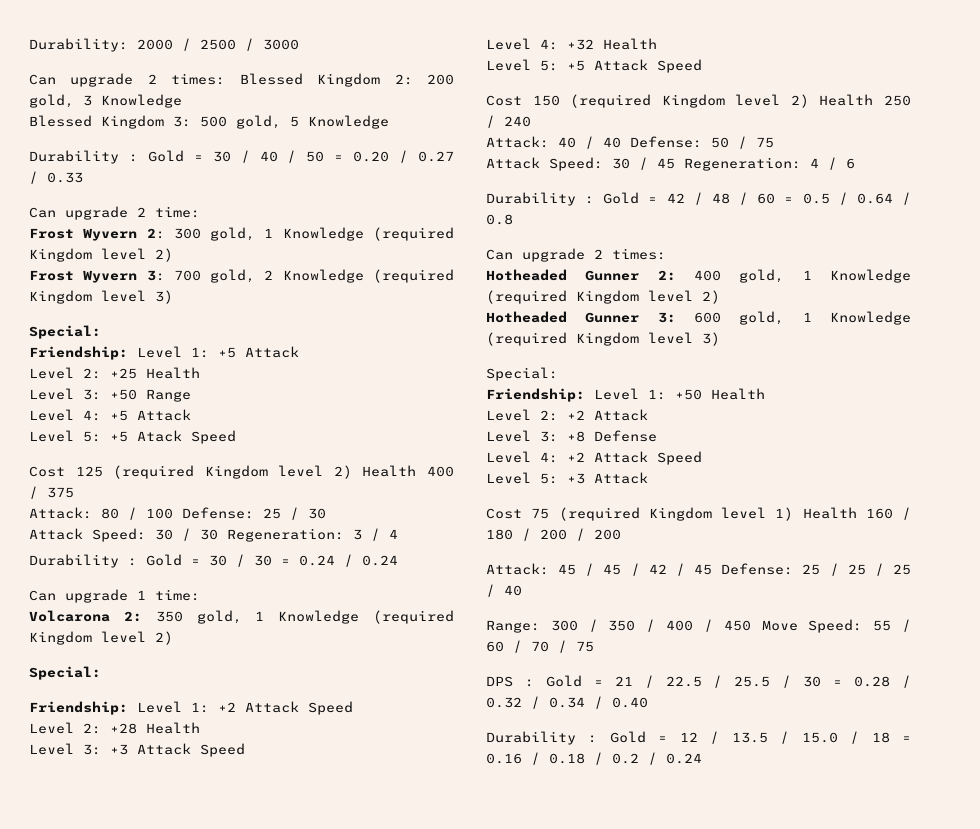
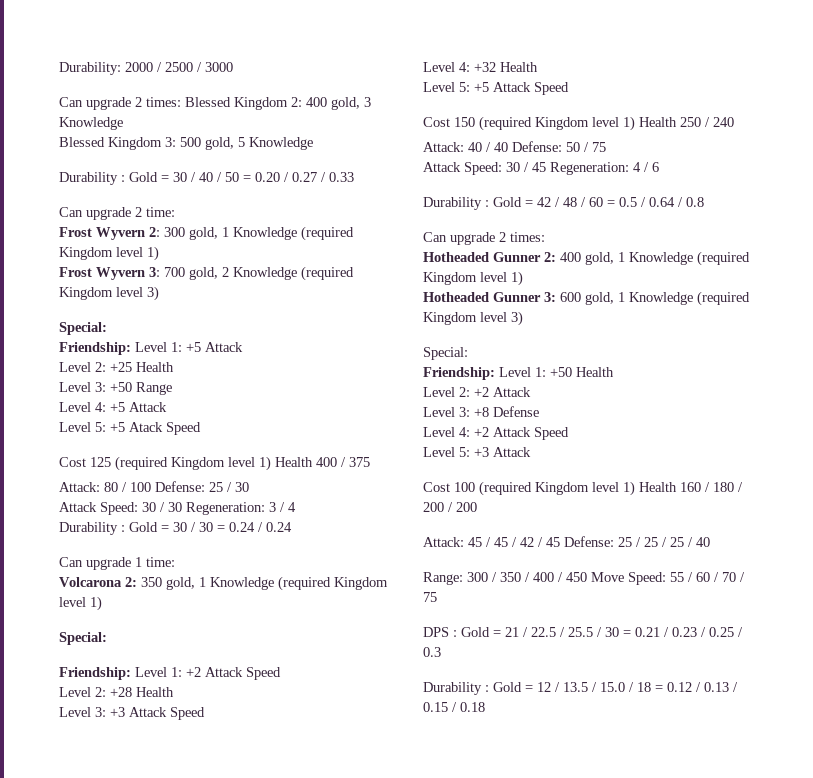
- Can upgrade 2 times: Blessed Kingdom 2: 200 gold, 3 Knowledge
+ Can upgrade 2 times: Blessed Kingdom 2: 400 gold, 3 Knowledge
- Frost Wyvern 2: 300 gold, 1 Knowledge (required Kingdom level 2)
+ Frost Wyvern 2: 300 gold, 1 Knowledge (required Kingdom level 1)
- Cost 125 (required Kingdom level 2) Health 400 / 375
+ Cost 125 (required Kingdom level 1) Health 400 / 375
- Volcarona 2: 350 gold, 1 Knowledge (required Kingdom level 2)
+ Volcarona 2: 350 gold, 1 Knowledge (required Kingdom level 1)
- Cost 150 (required Kingdom level 2) Health 250 / 240
+ Cost 150 (required Kingdom level 1) Health 250 / 240
- Hotheaded Gunner 2: 400 gold, 1 Knowledge (required Kingdom level 2)
+ Hotheaded Gunner 2: 400 gold, 1 Knowledge (required Kingdom level 1)
- Cost 75 (required Kingdom level 1) Health 160 / 180 / 200 / 200
+ Cost 100 (required Kingdom level 1) Health 160 / 180 / 200 / 200
- DPS : Gold = 21 / 22.5 / 25.5 / 30 = 0.28 / 0.32 / 0.34 / 0.40
+ DPS : Gold = 21 / 22.5 / 25.5 / 30 = 0.21 / 0.23 / 0.25 / 0.3
- Durability : Gold = 12 / 13.5 / 15.0 / 18 = 0.16 / 0.18 / 0.2 / 0.24
+ Durability : Gold = 12 / 13.5 / 15.0 / 18 = 0.12 / 0.13 / 0.15 / 0.18

